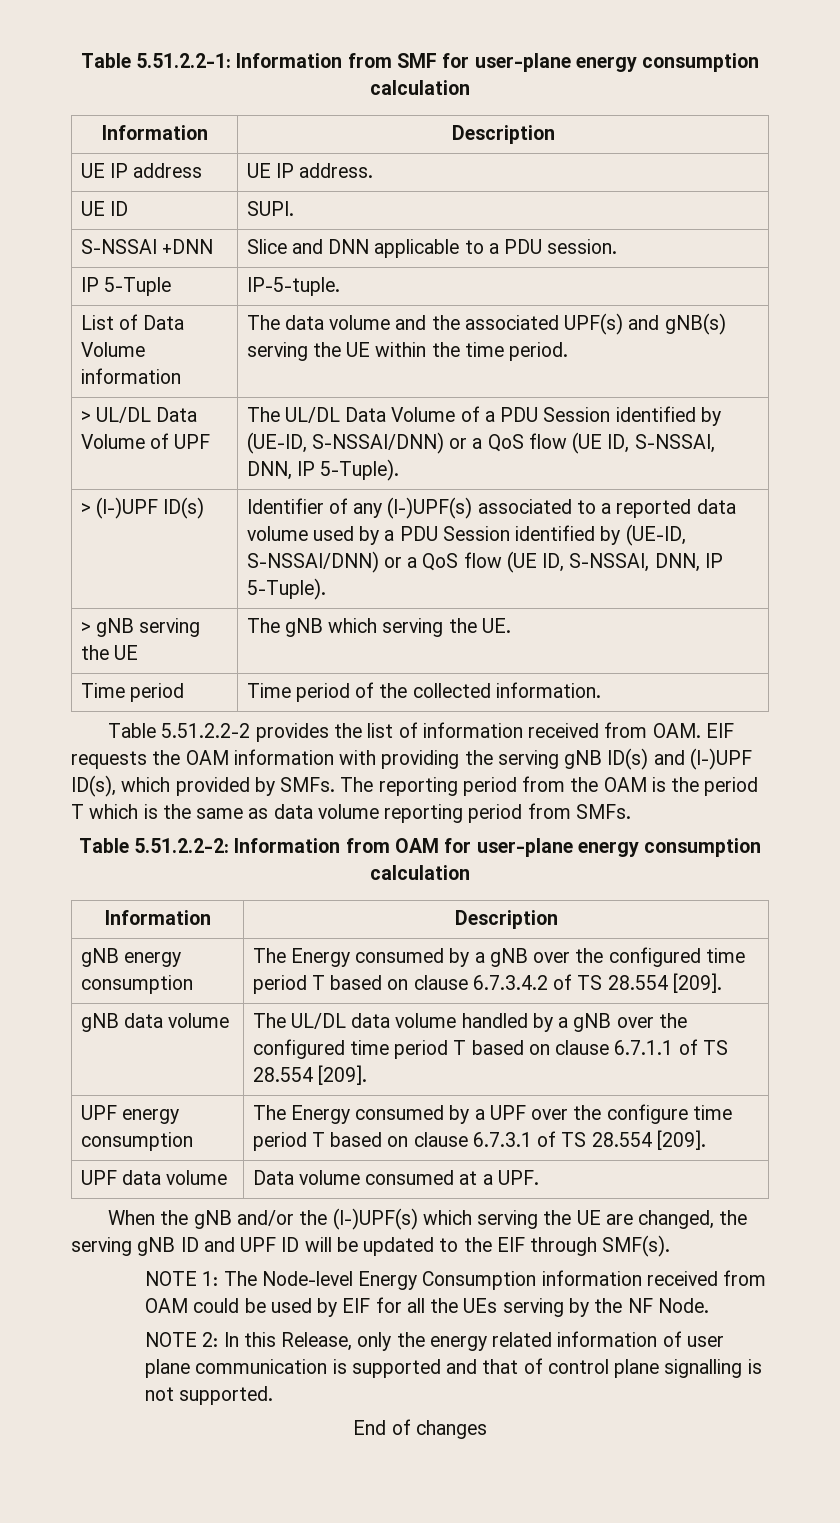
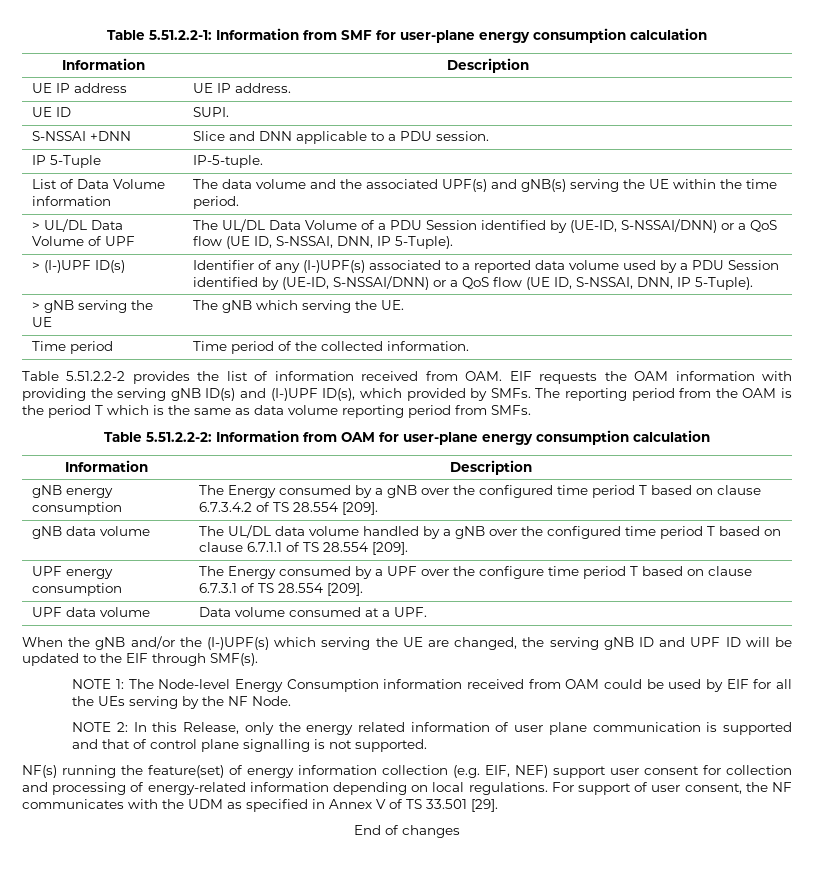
+ NF(s) running the feature(set) of energy information collection (e.g. EIF, NEF) support user consent for collection and processing of energy-related information depending on local regulations. For support of user consent, the NF communicates with the UDM as specified in Annex V of TS 33.501 [29].

